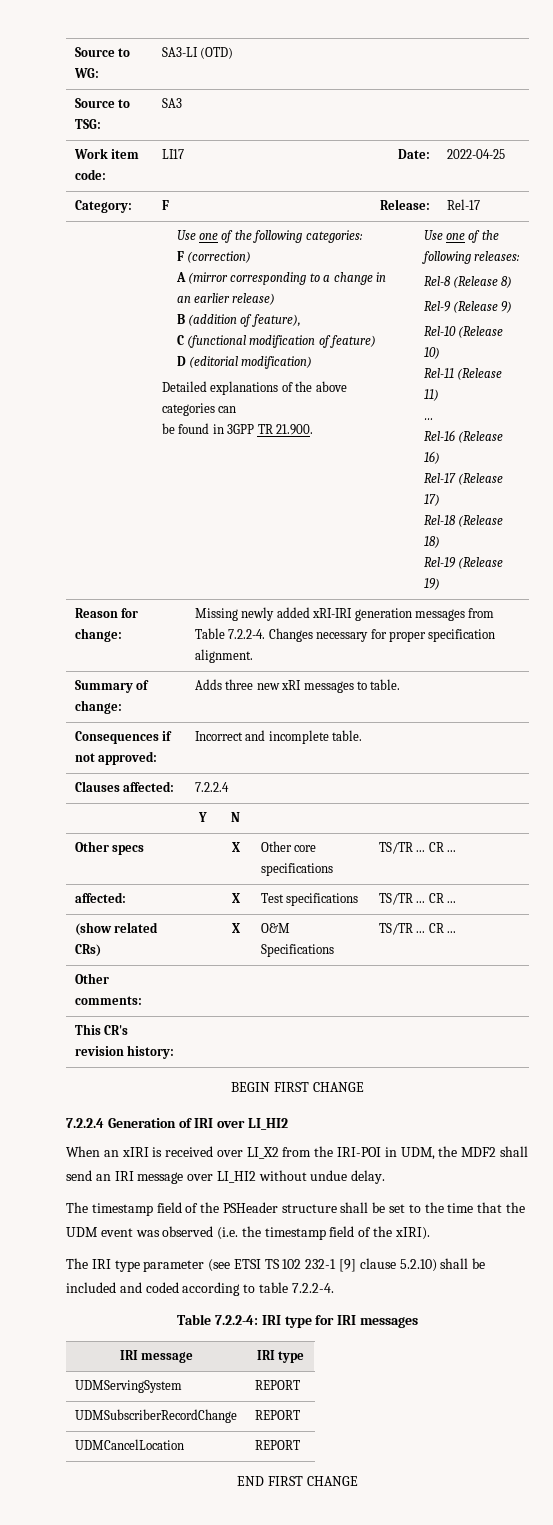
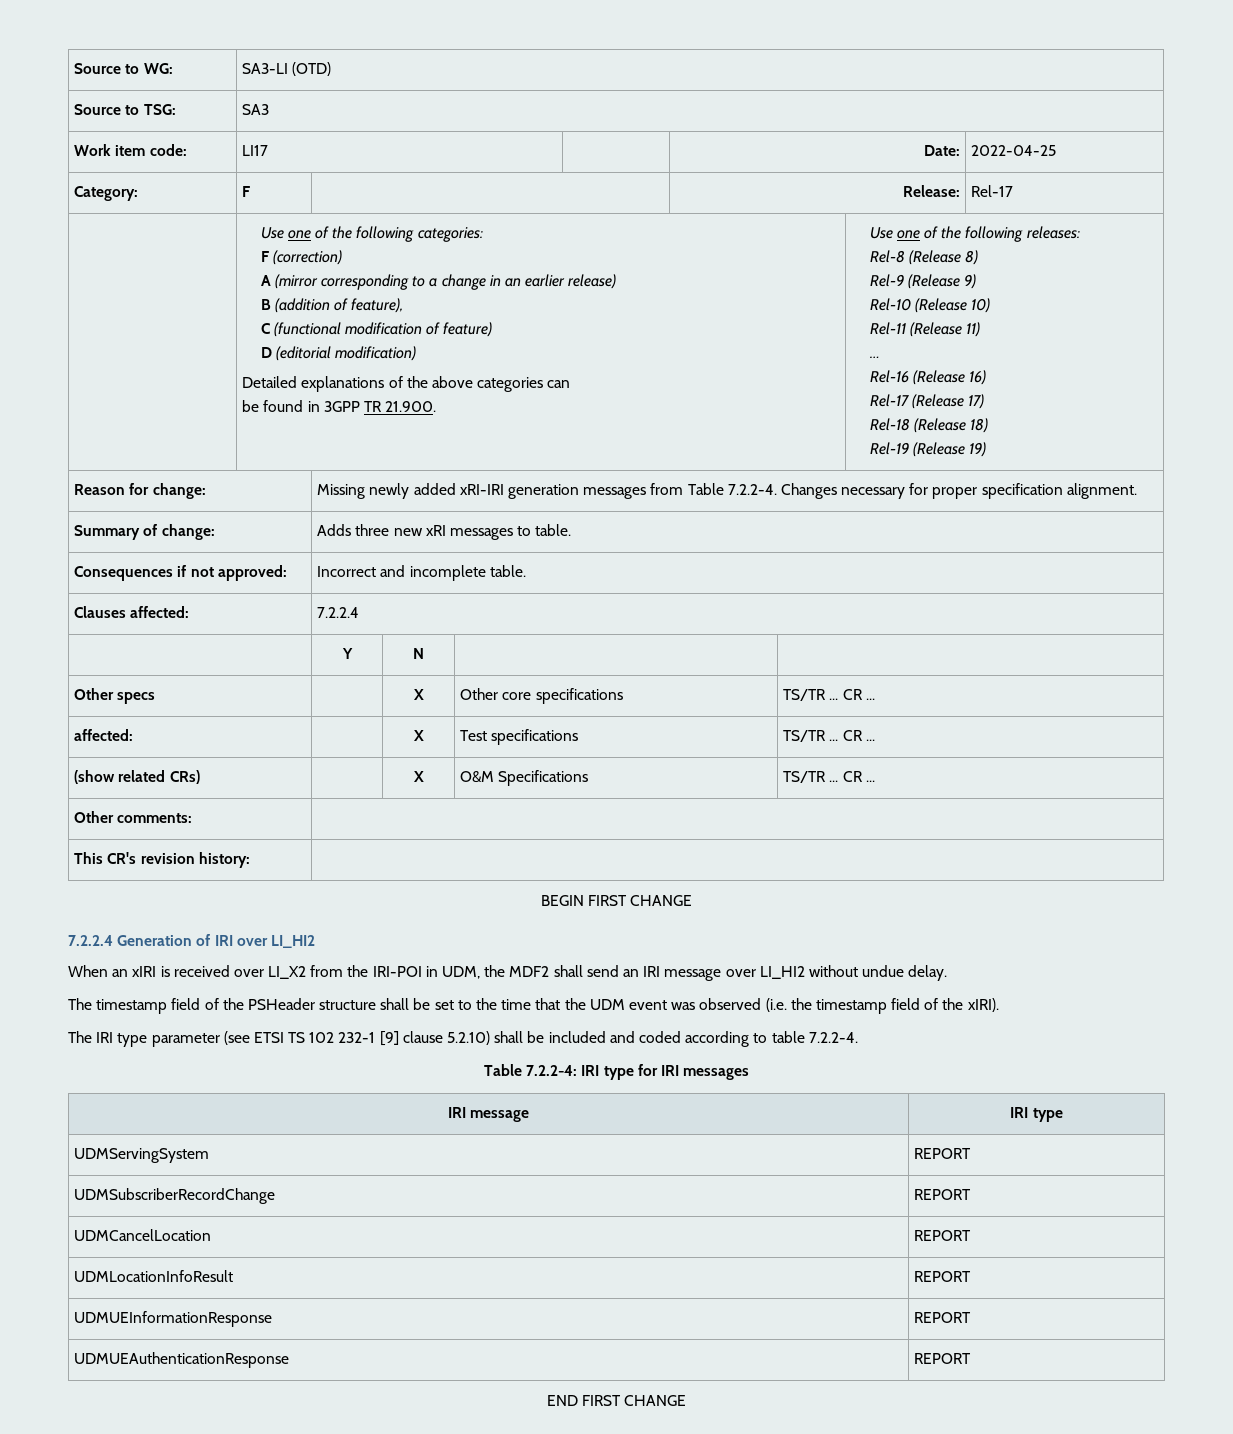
+ UDMLocationInfoResult | REPORT
+ UDMUEInformationResponse | REPORT
+ UDMUEAuthenticationResponse | REPORT

